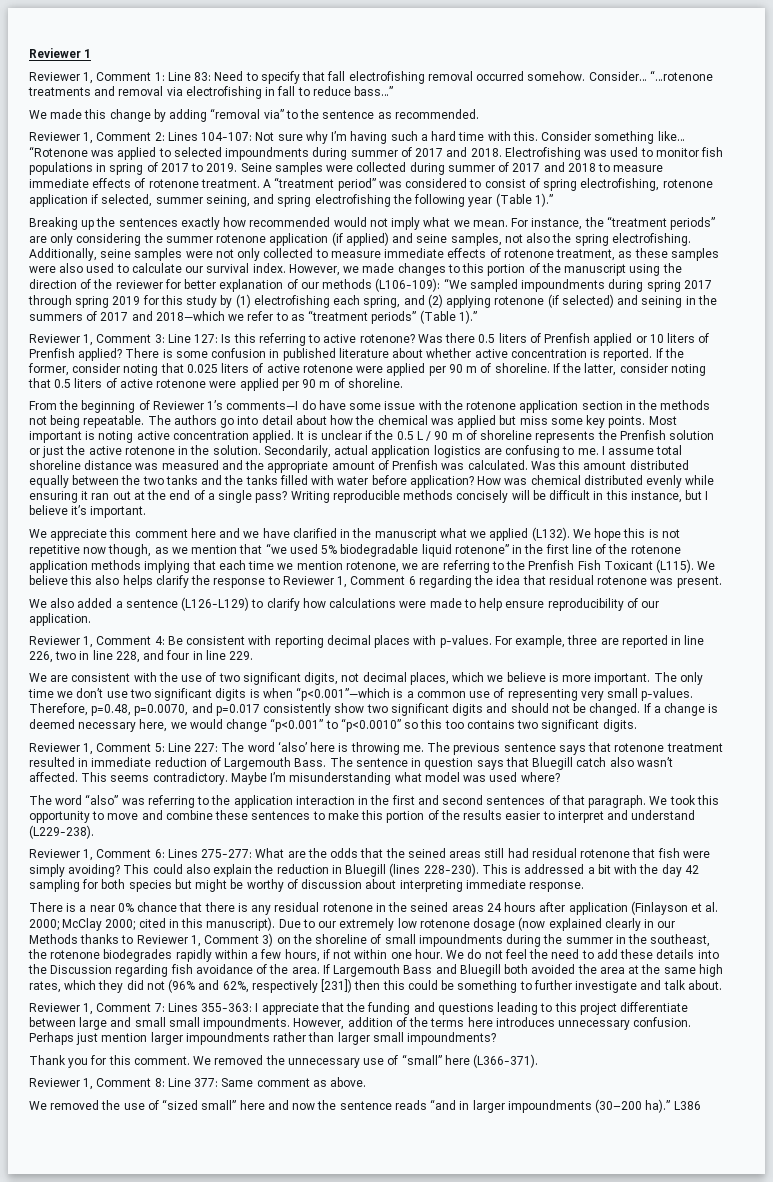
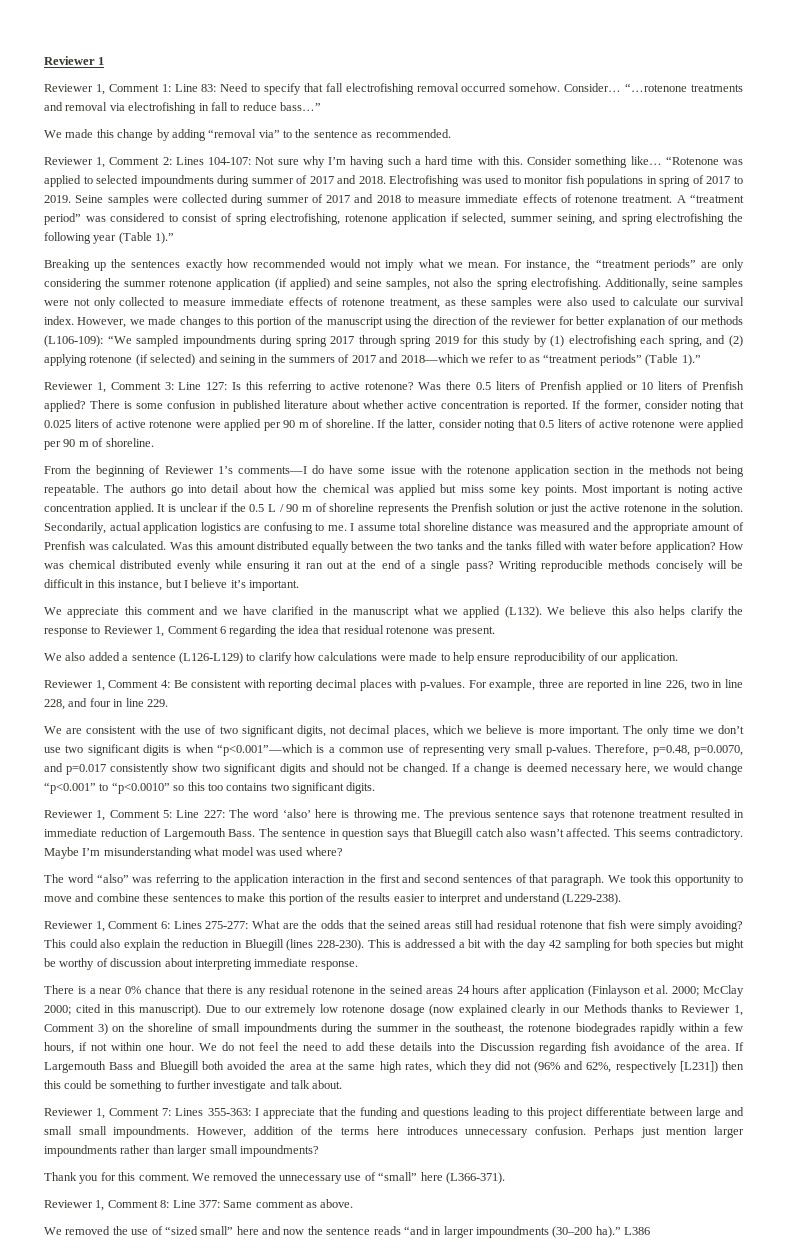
- We appreciate this comment here and we have clarified in the manuscript what we applied (L132).
+ We appreciate this comment and we have clarified in the manuscript what we applied (L132).
- We hope this is not repetitive now though, as we mention that “we used 5% biodegradable liquid rotenone” in the first line of the rotenone application methods implying that each time we mention rotenone, we are referring to the Prenfish Fish Toxicant (L115). We believe this also helps clarify the response to Reviewer 1, Comment 6 regarding the idea that residual rotenone was present.
+ We believe this also helps clarify the response to Reviewer 1, Comment 6 regarding the idea that residual rotenone was present.
- If Largemouth Bass and Bluegill both avoided the area at the same high rates, which they did not (96% and 62%, respectively [231]) then this could be something to further investigate and talk about.
+ If Largemouth Bass and Bluegill both avoided the area at the same high rates, which they did not (96% and 62%, respectively [L231]) then this could be something to further investigate and talk about.

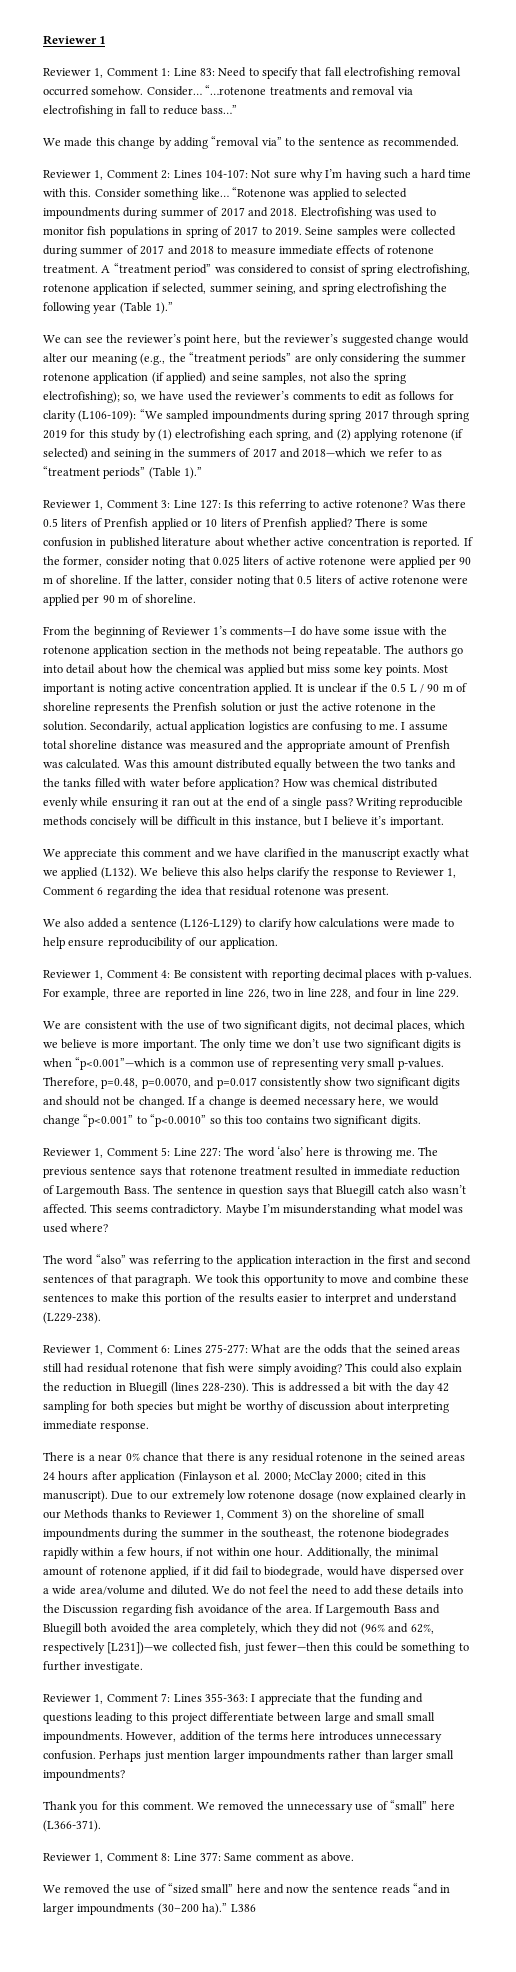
- Breaking up the sentences exactly how recommended would not imply what we mean. For instance, the “treatment periods” are only considering the summer rotenone application (if applied) and seine samples, not also the spring electrofishing. Additionally, seine samples were not only collected to measure immediate effects of rotenone treatment, as these samples were also used to calculate our survival index. However, we made changes to this portion of the manuscript using the direction of the reviewer for better explanation of our methods (L106-109): “We sampled impoundments during spring 2017 through spring 2019 for this study by (1) electrofishing each spring, and (2) applying rotenone (if selected) and seining in the summers of 2017 and 2018—which we refer to as “treatment periods” (Table 1).”
+ We can see the reviewer’s point here, but the reviewer’s suggested change would alter our meaning (e.g., the “treatment periods” are only considering the summer rotenone application (if applied) and seine samples, not also the spring electrofishing); so, we have used the reviewer’s comments to edit as follows for clarity (L106-109): “We sampled impoundments during spring 2017 through spring 2019 for this study by (1) electrofishing each spring, and (2) applying rotenone (if selected) and seining in the summers of 2017 and 2018—which we refer to as “treatment periods” (Table 1).”
- We appreciate this comment and we have clarified in the manuscript what we applied (L132).
+ We appreciate this comment and we have clarified in the manuscript exactly what we applied (L132).
+ Additionally, the minimal amount of rotenone applied, if it did fail to biodegrade, would have dispersed over a wide area/volume and diluted.
- If Largemouth Bass and Bluegill both avoided the area at the same high rates, which they did not (96% and 62%, respectively [L231]) then this could be something to further investigate and talk about.
+ If Largemouth Bass and Bluegill both avoided the area completely, which they did not (96% and 62%, respectively [L231])—we collected fish, just fewer—then this could be something to further investigate.

